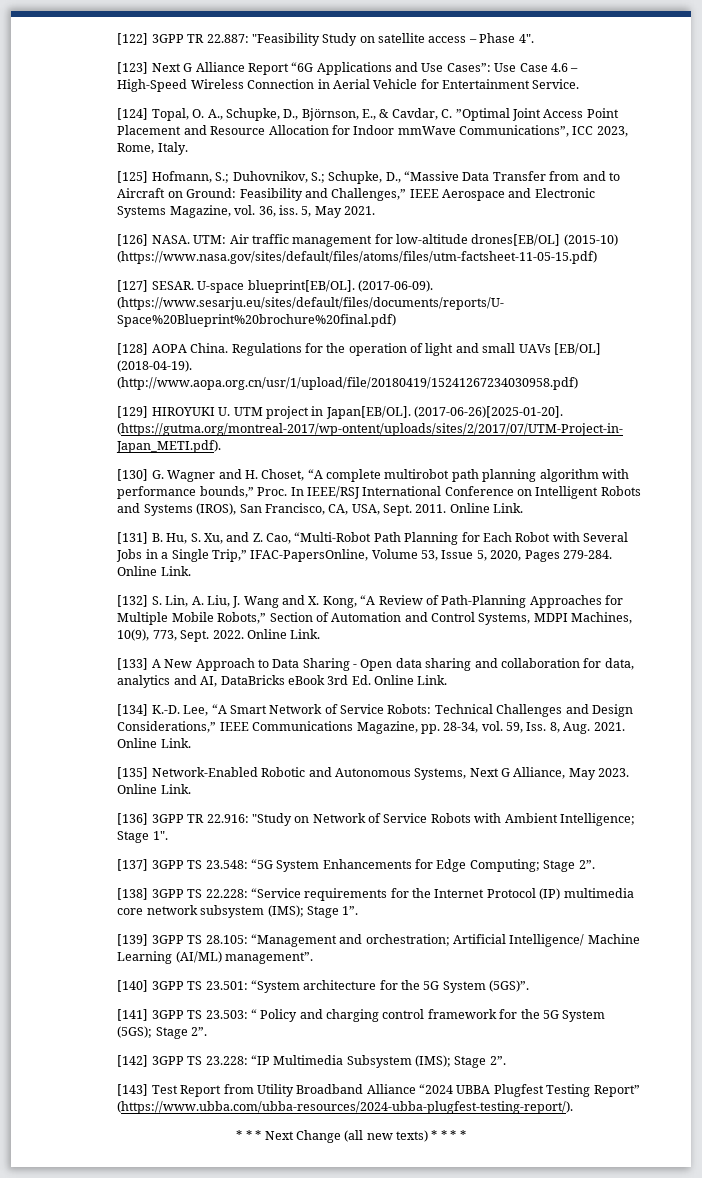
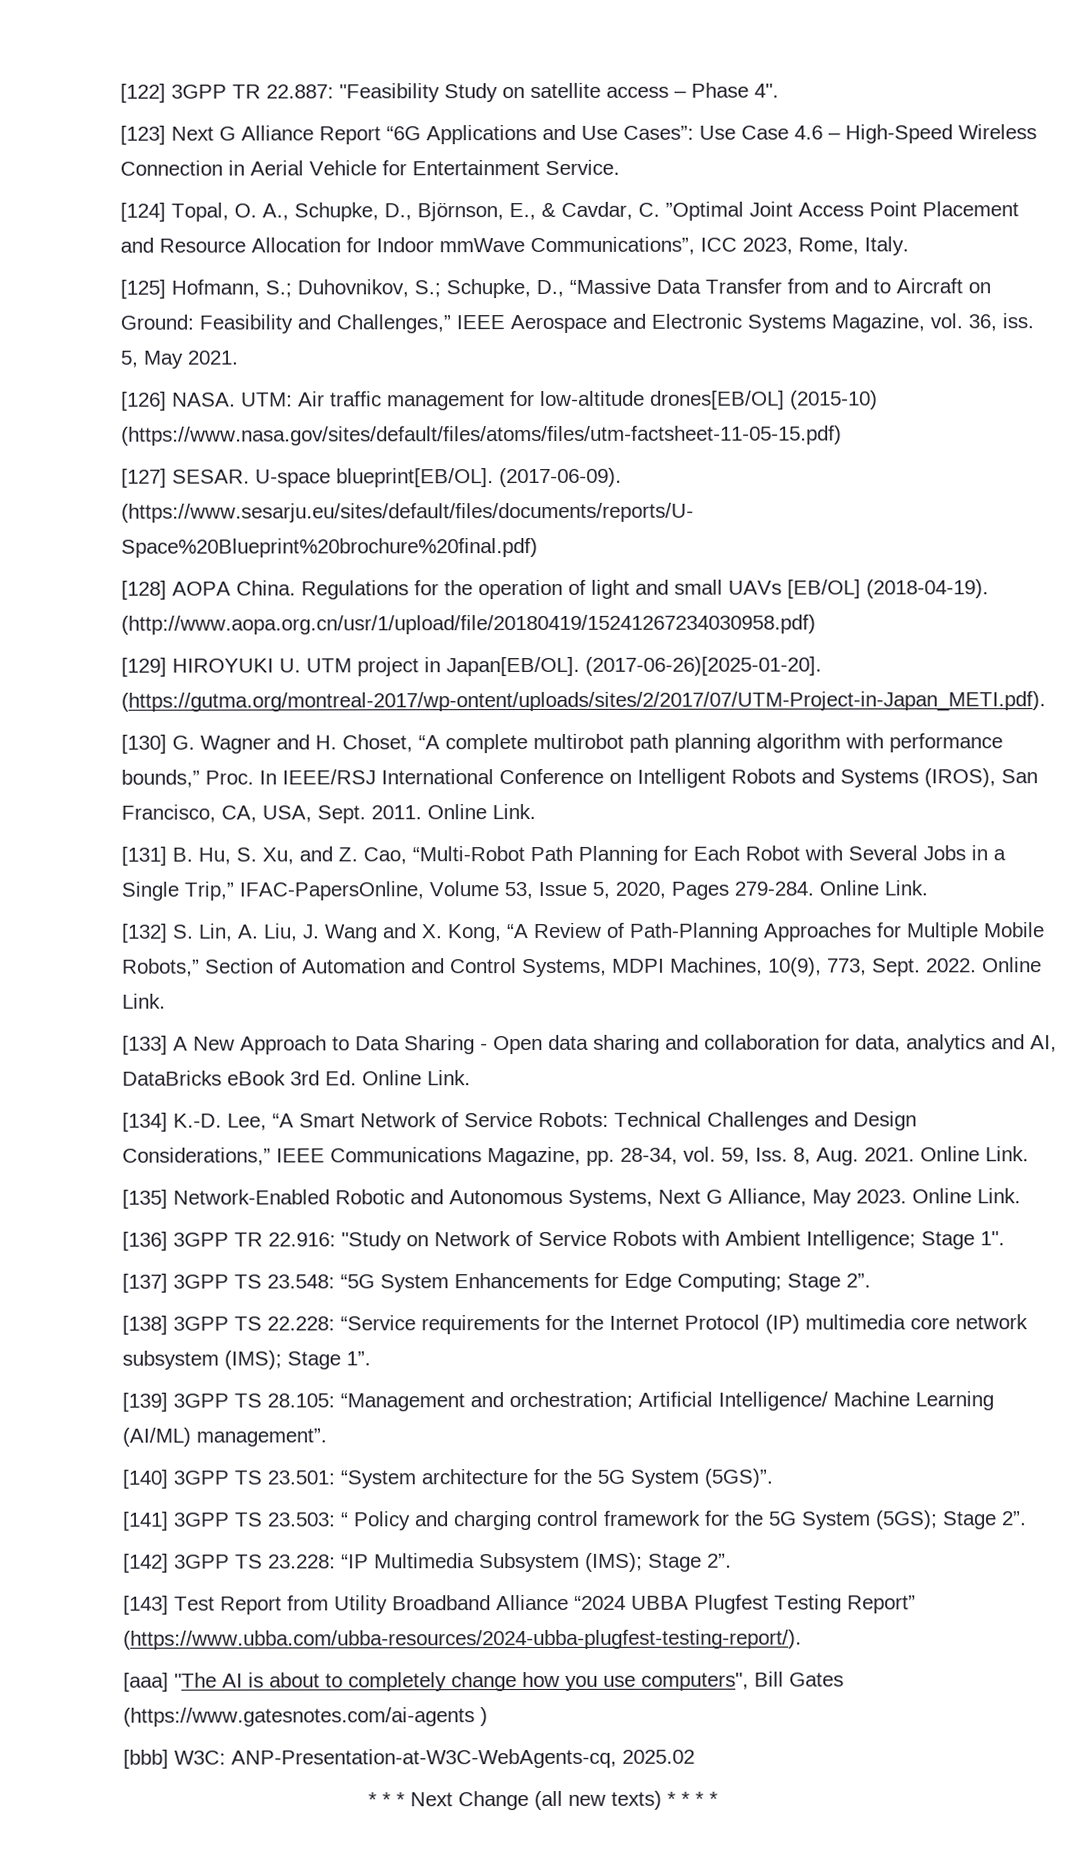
+ [aaa] "The AI is about to completely change how you use computers", Bill Gates (https://www.gatesnotes.com/ai-agents )
+ [bbb] W3C: ANP-Presentation-at-W3C-WebAgents-cq, 2025.02

